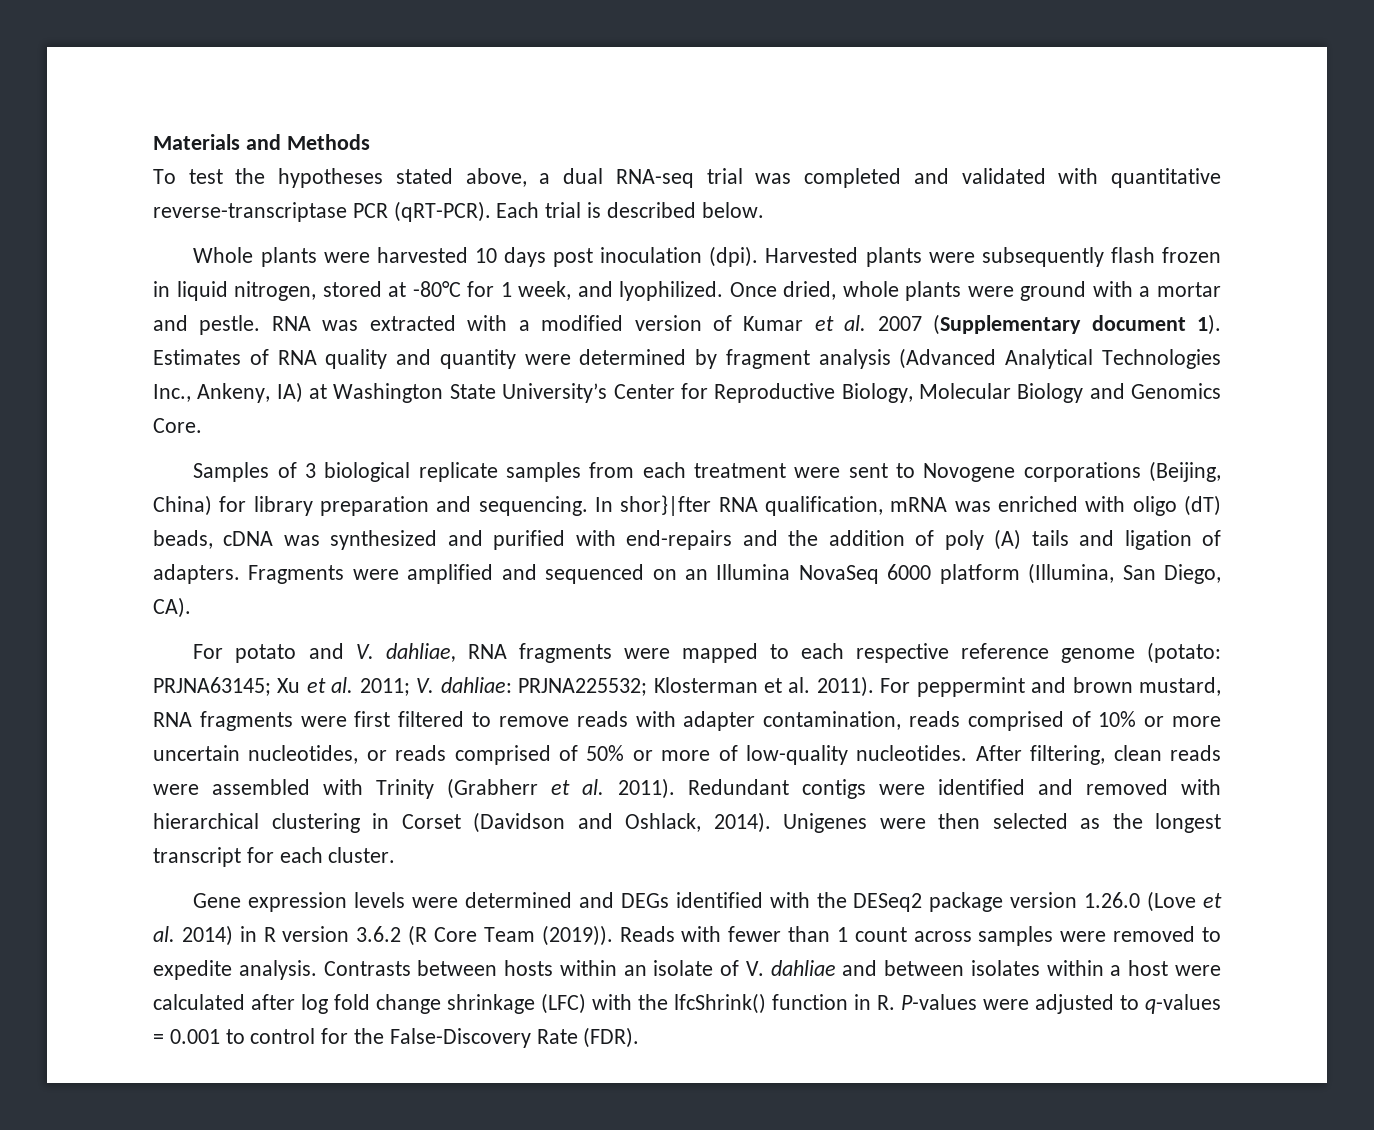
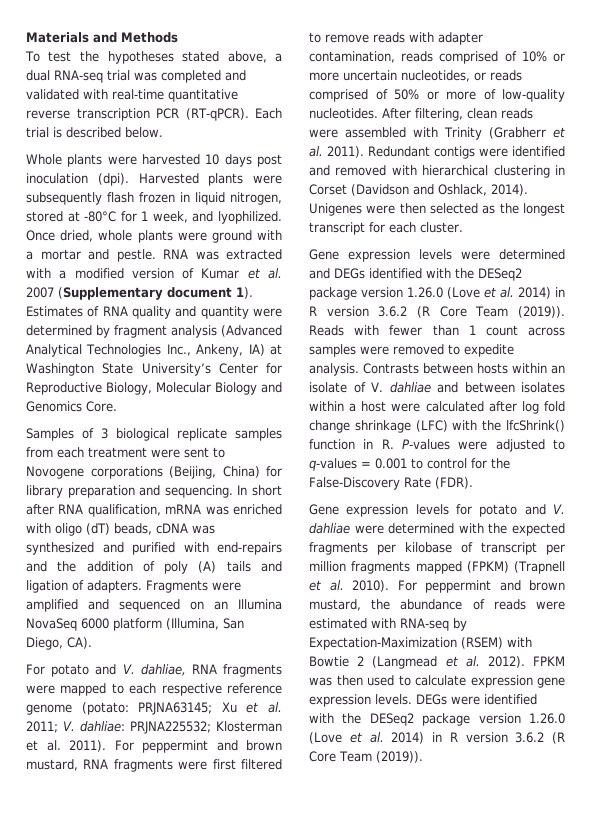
- To test the hypotheses stated above, a dual RNA-seq trial was completed and validated with quantitative reverse-transcriptase PCR (qRT-PCR).
+ To test the hypotheses stated above, a dual RNA-seq trial was completed and validated with real-time quantitative reverse transcription PCR (RT-qPCR).
- In shor}|fter RNA qualification, mRNA was enriched with oligo (dT) beads, cDNA was synthesized and purified with end-repairs and the addition of poly (A) tails and ligation of adapters.
+ In short after RNA qualification, mRNA was enriched with oligo (dT) beads, cDNA was synthesized and purified with end-repairs and the addition of poly (A) tails and ligation of adapters.
+ Gene expression levels for potato and V. dahliae were determined with the expected fragments per kilobase of transcript per million fragments mapped (FPKM) (Trapnell et al. 2010). For peppermint and brown mustard, the abundance of reads were estimated with RNA-seq by Expectation-Maximization (RSEM) with Bowtie 2 (Langmead et al. 2012). FPKM was then used to calculate expression gene expression levels. DEGs were identified with the DESeq2 package version 1.26.0 (Love et al. 2014) in R version 3.6.2 (R Core Team (2019)).

